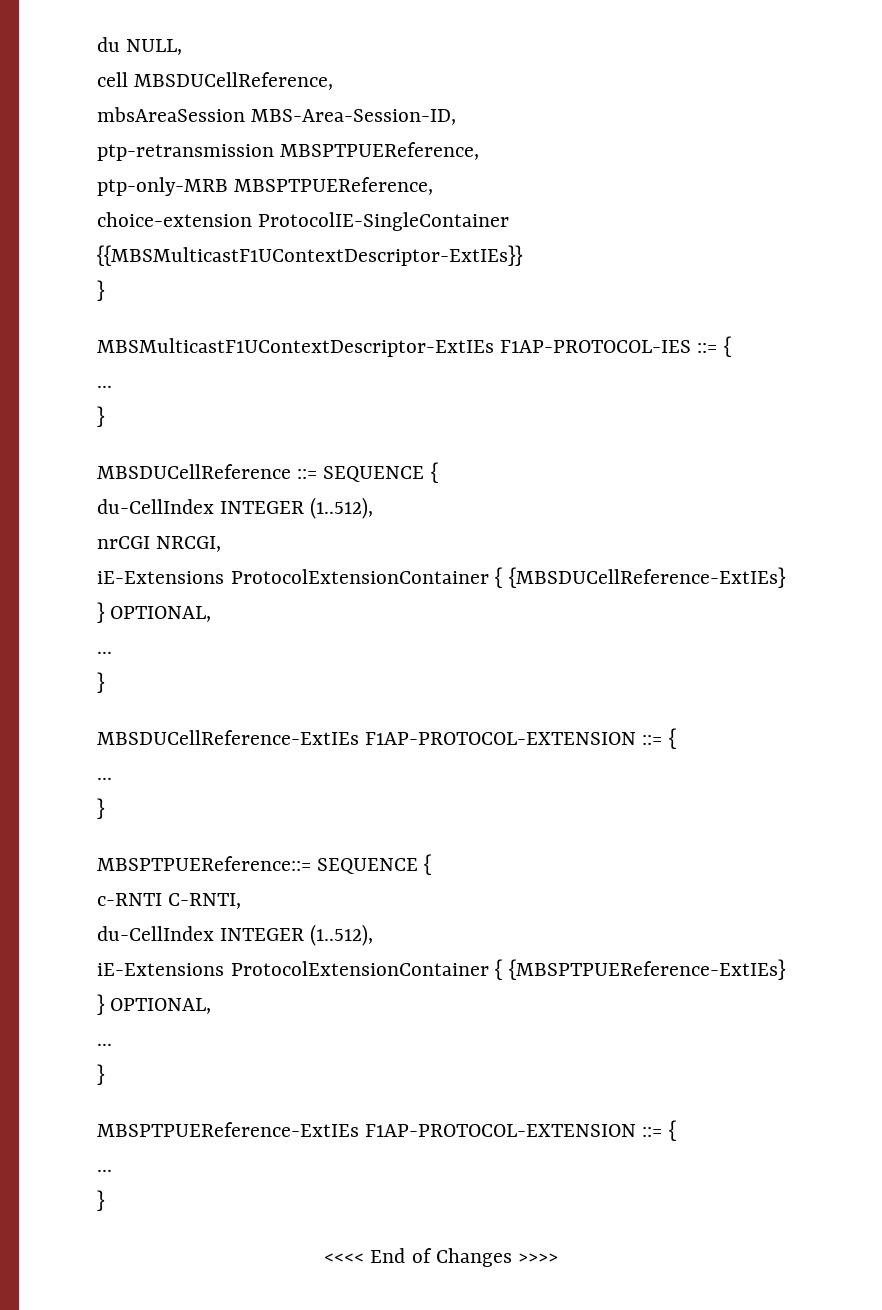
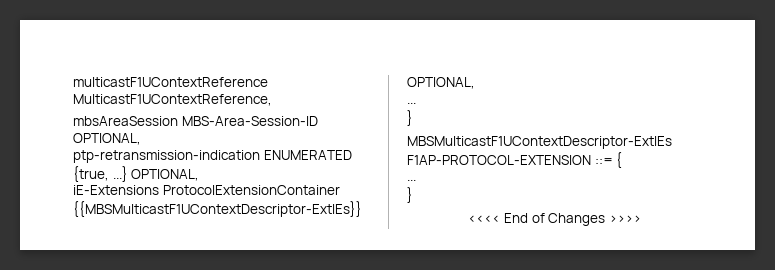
- du NULL,
- cell MBSDUCellReference,
- mbsAreaSession MBS-Area-Session-ID,
- ptp-retransmission MBSPTPUEReference,
- ptp-only-MRB MBSPTPUEReference,
- choice-extension ProtocolIE-SingleContainer {{MBSMulticastF1UContextDescriptor-ExtIEs}}
- }
- MBSMulticastF1UContextDescriptor-ExtIEs F1AP-PROTOCOL-IES ::= {
+ multicastF1UContextReference MulticastF1UContextReference,
+ mbsAreaSession MBS-Area-Session-ID OPTIONAL,
+ ptp-retransmission-indication ENUMERATED {true, ...} OPTIONAL,
+ iE-Extensions ProtocolExtensionContainer {{MBSMulticastF1UContextDescriptor-ExtIEs}} OPTIONAL,
  ...
  }
- MBSDUCellReference ::= SEQUENCE {
- du-CellIndex INTEGER (1..512),
- nrCGI NRCGI,
- iE-Extensions ProtocolExtensionContainer { {MBSDUCellReference-ExtIEs} } OPTIONAL,
- ...
- }
- MBSDUCellReference-ExtIEs F1AP-PROTOCOL-EXTENSION ::= {
- ...
- }
- MBSPTPUEReference::= SEQUENCE {
- c-RNTI C-RNTI,
- du-CellIndex INTEGER (1..512),
- iE-Extensions ProtocolExtensionContainer { {MBSPTPUEReference-ExtIEs} } OPTIONAL,
- ...
- }
- MBSPTPUEReference-ExtIEs F1AP-PROTOCOL-EXTENSION ::= {
+ MBSMulticastF1UContextDescriptor-ExtIEs F1AP-PROTOCOL-EXTENSION ::= {

